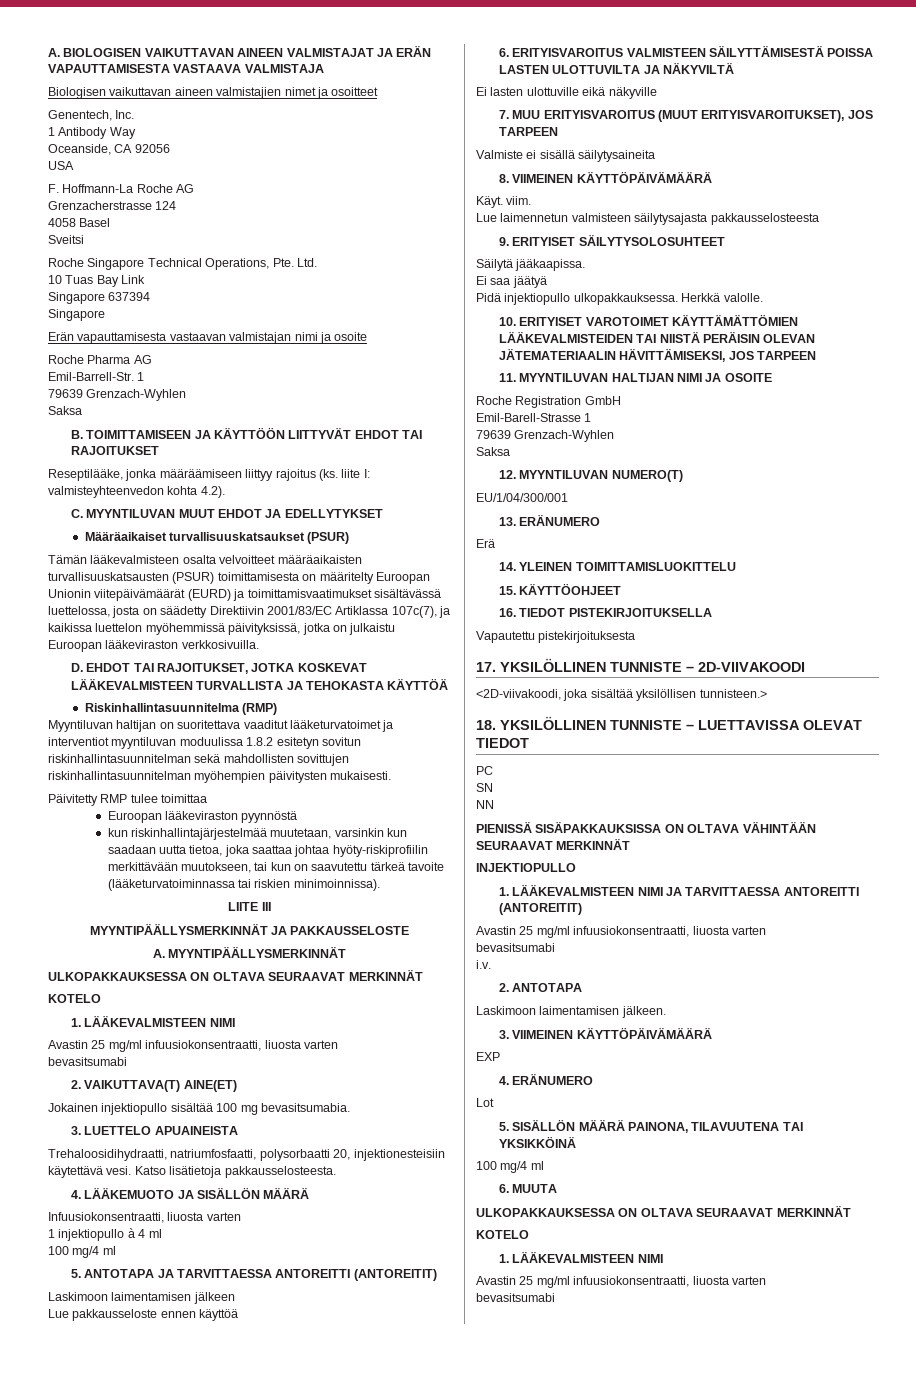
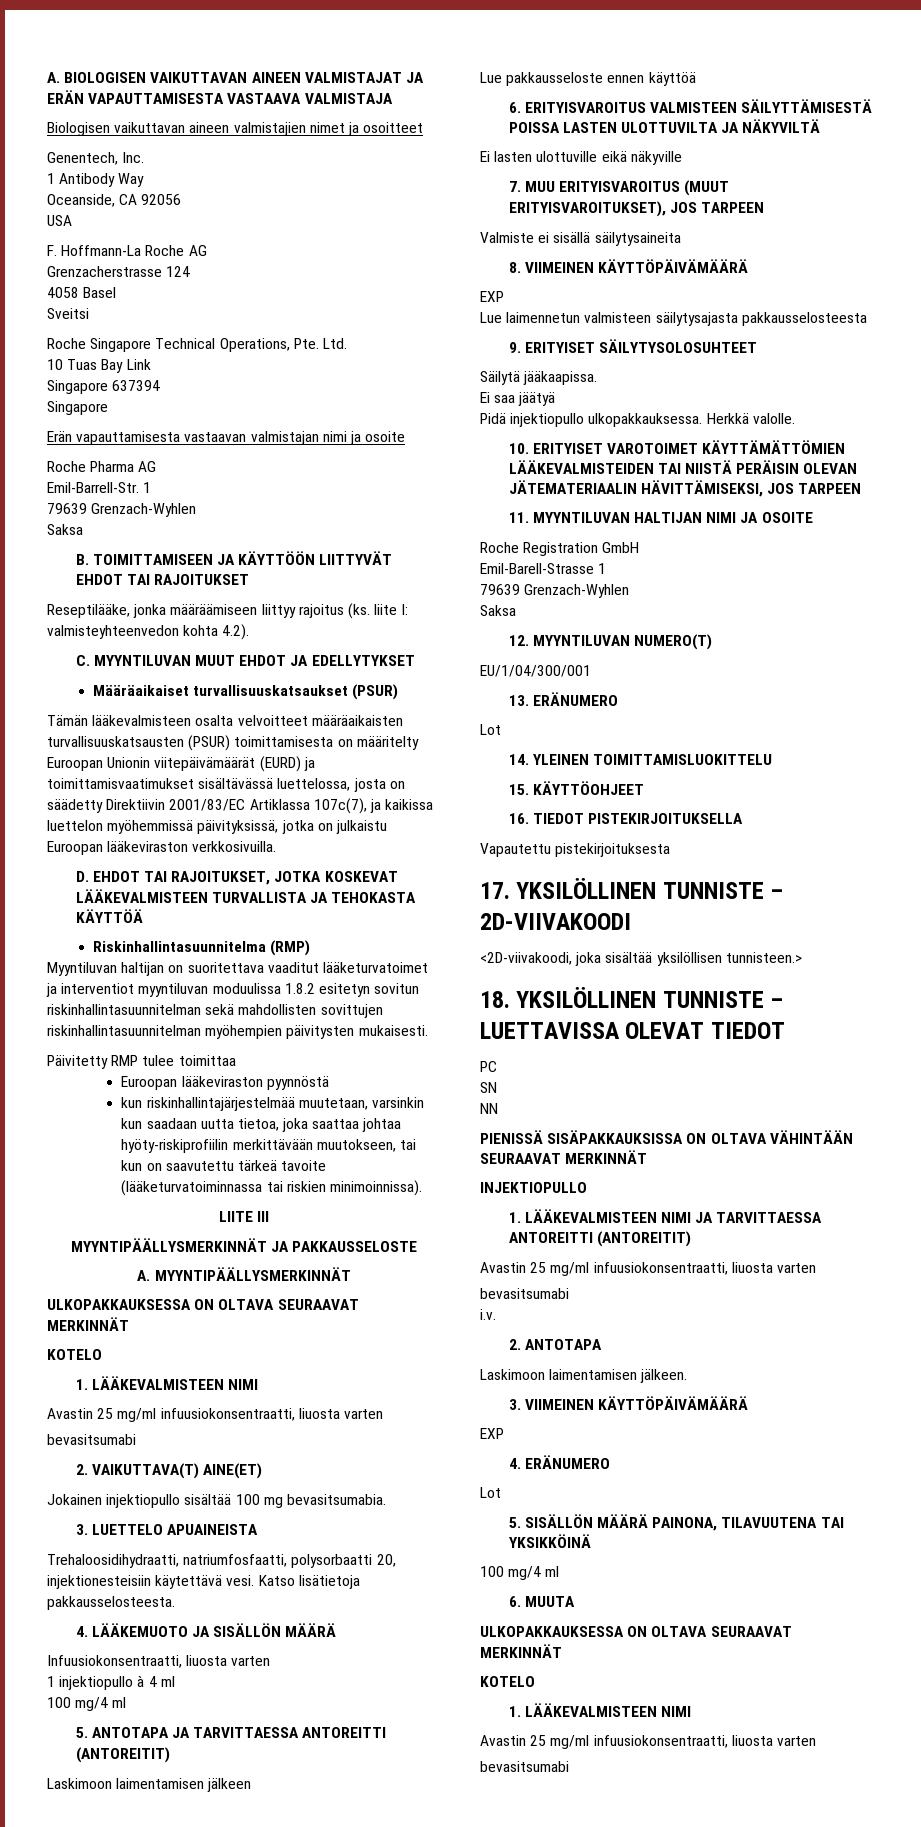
  8. VIIMEINEN KÄYTTÖPÄIVÄMÄÄRÄ
- Käyt. viim.
+ EXP
  13. ERÄNUMERO
- Erä
+ Lot

